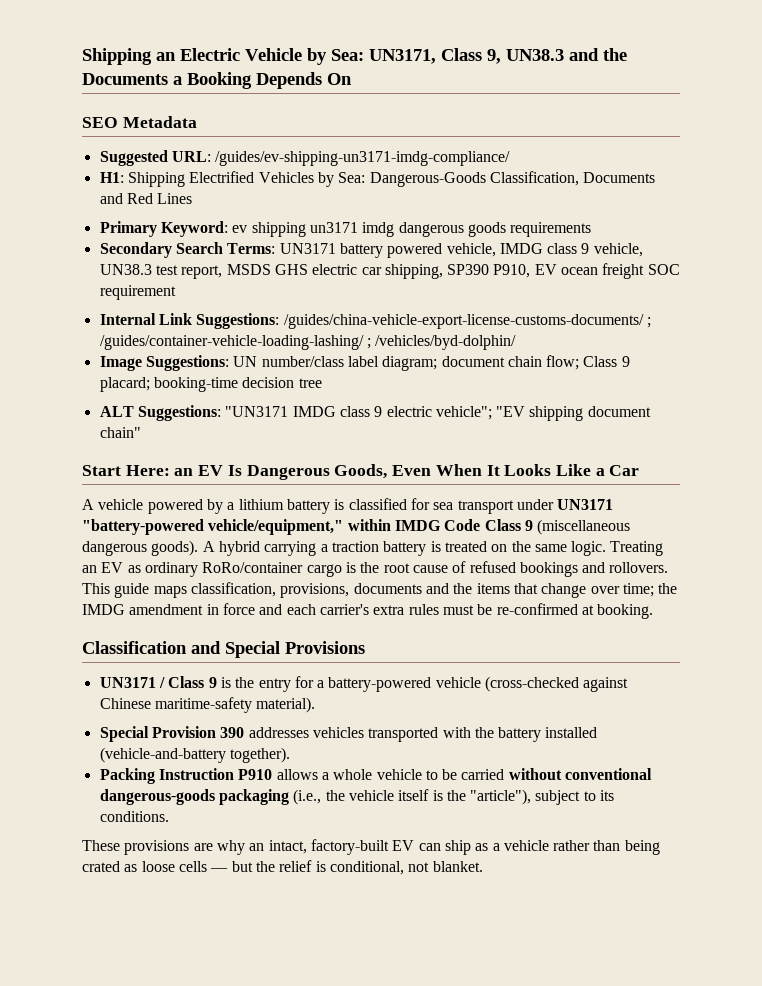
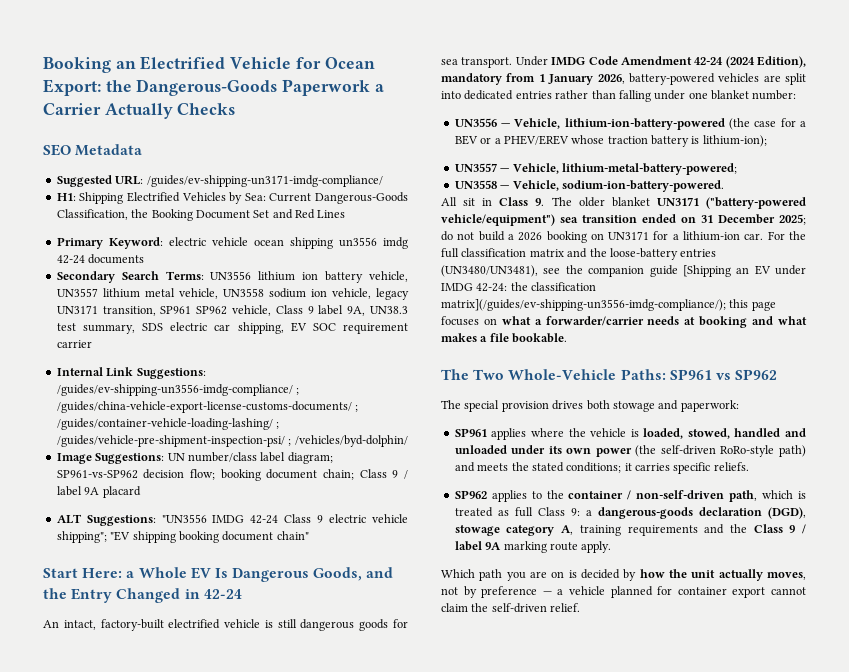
- Shipping an Electric Vehicle by Sea: UN3171, Class 9, UN38.3 and the Documents a Booking Depends On
+ Booking an Electrified Vehicle for Ocean Export: the Dangerous-Goods Paperwork a Carrier Actually Checks
- H1: Shipping Electrified Vehicles by Sea: Dangerous-Goods Classification, Documents and Red Lines
+ H1: Shipping Electrified Vehicles by Sea: Current Dangerous-Goods Classification, the Booking Document Set and Red Lines
- Primary Keyword: ev shipping un3171 imdg dangerous goods requirements
- Secondary Search Terms: UN3171 battery powered vehicle, IMDG class 9 vehicle, UN38.3 test report, MSDS GHS electric car shipping, SP390 P910, EV ocean freight SOC requirement
+ Primary Keyword: electric vehicle ocean shipping un3556 imdg 42-24 documents
+ Secondary Search Terms: UN3556 lithium ion battery vehicle, UN3557 lithium metal vehicle, UN3558 sodium ion vehicle, legacy UN3171 transition, SP961 SP962 vehicle, Class 9 label 9A, UN38.3 test summary, SDS electric car shipping, EV SOC requirement carrier
- Internal Link Suggestions: /guides/china-vehicle-export-license-customs-documents/ ; /guides/container-vehicle-loading-lashing/ ; /vehicles/byd-dolphin/
+ Internal Link Suggestions: /guides/ev-shipping-un3556-imdg-compliance/ ; /guides/china-vehicle-export-license-customs-documents/ ; /guides/container-vehicle-loading-lashing/ ; /guides/vehicle-pre-shipment-inspection-psi/ ; /vehicles/byd-dolphin/
- Image Suggestions: UN number/class label diagram; document chain flow; Class 9 placard; booking-time decision tree
- ALT Suggestions: "UN3171 IMDG class 9 electric vehicle"; "EV shipping document chain"
+ Image Suggestions: UN number/class label diagram; SP961-vs-SP962 decision flow; booking document chain; Class 9 / label 9A placard
+ ALT Suggestions: "UN3556 IMDG 42-24 Class 9 electric vehicle shipping"; "EV shipping booking document chain"
- Start Here: an EV Is Dangerous Goods, Even When It Looks Like a Car
- A vehicle powered by a lithium battery is classified for sea transport under UN3171 "battery-powered vehicle/equipment," within IMDG Code Class 9 (miscellaneous dangerous goods). A hybrid carrying a traction battery is treated on the same logic. Treating an EV as ordinary RoRo/container cargo is the root cause of refused bookings and rollovers. This guide maps classification, provisions, documents and the items that change over time; the IMDG amendment in force and each carrier's extra rules must be re-confirmed at booking.
- Classification and Special Provisions
- UN3171 / Class 9 is the entry for a battery-powered vehicle (cross-checked against Chinese maritime-safety material).
- Special Provision 390 addresses vehicles transported with the battery installed (vehicle-and-battery together).
- Packing Instruction P910 allows a whole vehicle to be carried without conventional dangerous-goods packaging (i.e., the vehicle itself is the "article"), subject to its conditions.
- These provisions are why an intact, factory-built EV can ship as a vehicle rather than being crated as loose cells — but the relief is conditional, not blanket.
+ Start Here: a Whole EV Is Dangerous Goods, and the Entry Changed in 42-24
+ An intact, factory-built electrified vehicle is still dangerous goods for sea transport. Under IMDG Code Amendment 42-24 (2024 Edition), mandatory from 1 January 2026, battery-powered vehicles are split into dedicated entries rather than falling under one blanket number:
+ UN3556 — Vehicle, lithium-ion-battery-powered (the case for a BEV or a PHEV/EREV whose traction battery is lithium-ion);
+ UN3557 — Vehicle, lithium-metal-battery-powered;
+ UN3558 — Vehicle, sodium-ion-battery-powered.
+ All sit in Class 9. The older blanket UN3171 ("battery-powered vehicle/equipment") sea transition ended on 31 December 2025; do not build a 2026 booking on UN3171 for a lithium-ion car. For the full classification matrix and the loose-battery entries (UN3480/UN3481), see the companion guide [Shipping an EV under IMDG 42-24: the classification matrix](/guides/ev-shipping-un3556-imdg-compliance/); this page focuses on what a forwarder/carrier needs at booking and what makes a file bookable.
+ The Two Whole-Vehicle Paths: SP961 vs SP962
+ The special provision drives both stowage and paperwork:
+ SP961 applies where the vehicle is loaded, stowed, handled and unloaded under its own power (the self-driven RoRo-style path) and meets the stated conditions; it carries specific reliefs.
+ SP962 applies to the container / non-self-driven path, which is treated as full Class 9: a dangerous-goods declaration (DGD), stowage category A, training requirements and the Class 9 / label 9A marking route apply.
+ Which path you are on is decided by how the unit actually moves, not by preference — a vehicle planned for container export cannot claim the self-driven relief.

